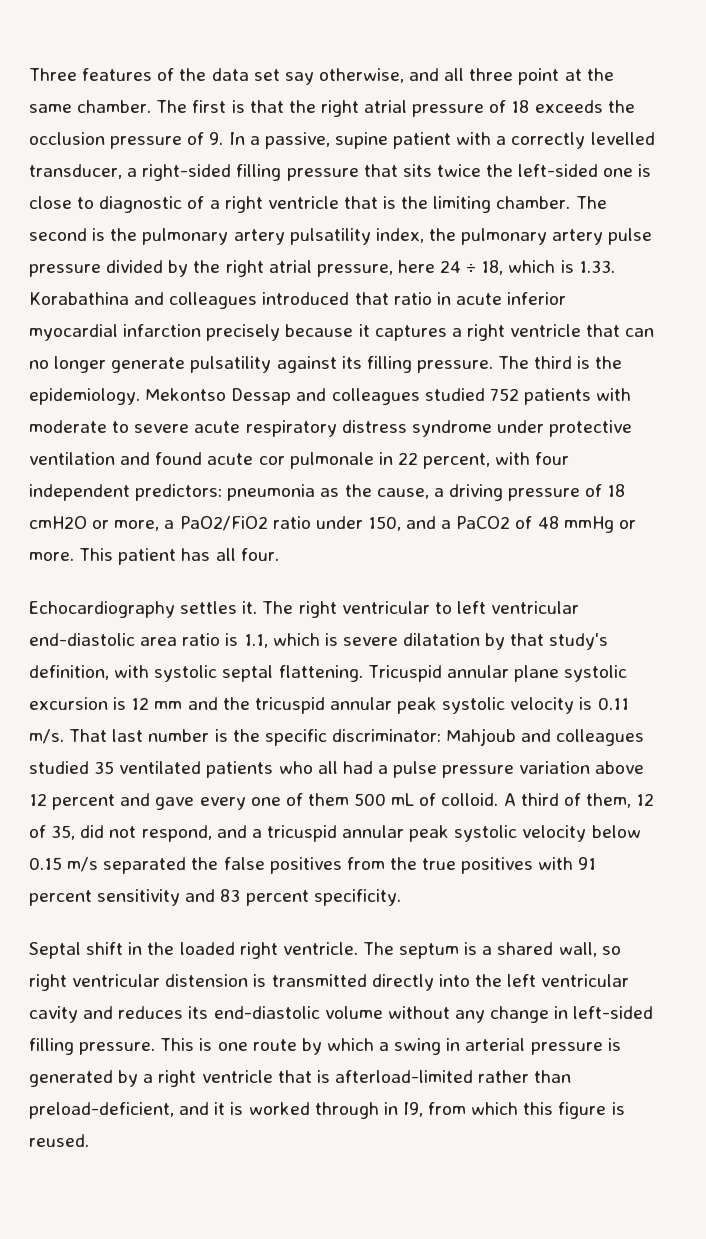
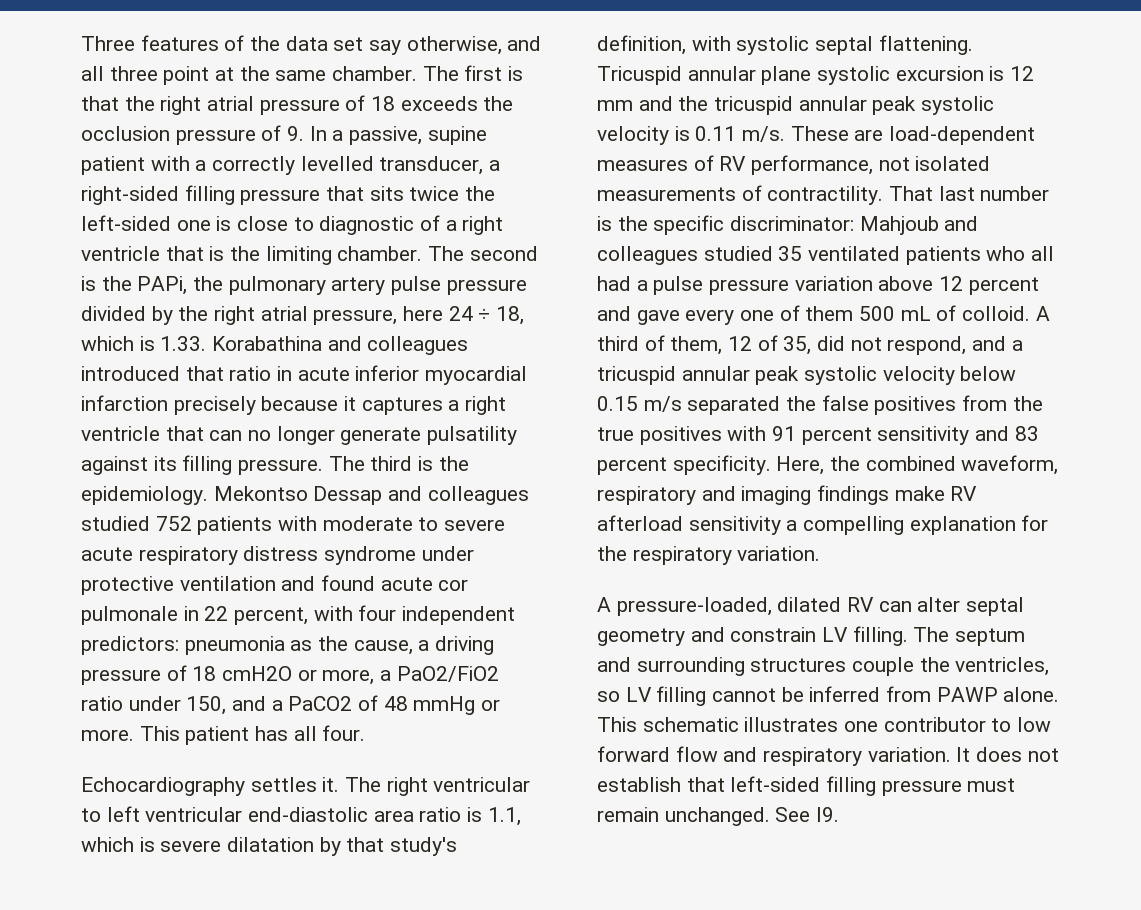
- The second is the pulmonary artery pulsatility index, the pulmonary artery pulse pressure divided by the right atrial pressure, here 24 ÷ 18, which is 1.33. Korabathina and colleagues introduced that ratio in acute inferior myocardial infarction precisely because it captures a right ventricle that can no longer generate pulsatility against its filling pressure.
+ The second is the PAPi, the pulmonary artery pulse pressure divided by the right atrial pressure, here 24 ÷ 18, which is 1.33. Korabathina and colleagues introduced that ratio in acute inferior myocardial infarction precisely because it captures a right ventricle that can no longer generate pulsatility against its filling pressure.
+ These are load-dependent measures of RV performance, not isolated measurements of contractility.
- A third of them, 12 of 35, did not respond, and a tricuspid annular peak systolic velocity below 0.15 m/s separated the false positives from the true positives with 91 percent sensitivity and 83 percent specificity.
- Septal shift in the loaded right ventricle. The septum is a shared wall, so right ventricular distension is transmitted directly into the left ventricular cavity and reduces its end-diastolic volume without any change in left-sided filling pressure. This is one route by which a swing in arterial pressure is generated by a right ventricle that is afterload-limited rather than preload-deficient, and it is worked through in I9, from which this figure is reused.
+ A third of them, 12 of 35, did not respond, and a tricuspid annular peak systolic velocity below 0.15 m/s separated the false positives from the true positives with 91 percent sensitivity and 83 percent specificity. Here, the combined waveform, respiratory and imaging findings make RV afterload sensitivity a compelling explanation for the respiratory variation.
+ A pressure-loaded, dilated RV can alter septal geometry and constrain LV filling. The septum and surrounding structures couple the ventricles, so LV filling cannot be inferred from PAWP alone. This schematic illustrates one contributor to low forward flow and respiratory variation. It does not establish that left-sided filling pressure must remain unchanged. See I9.

